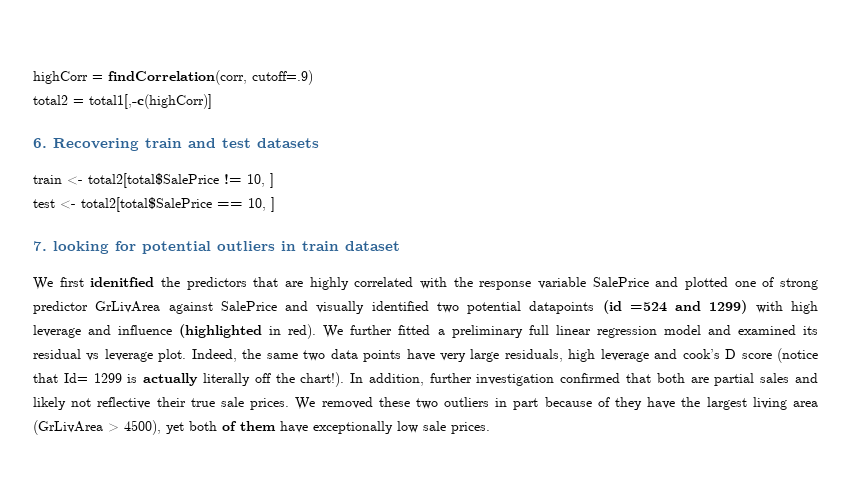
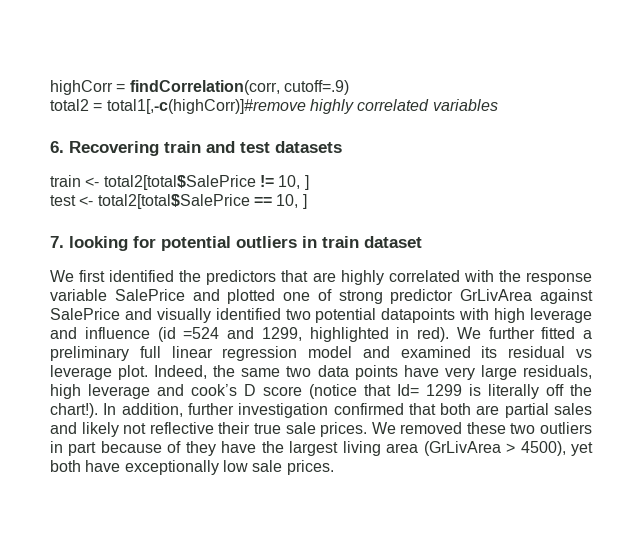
- total2 = total1[,-c(highCorr)]
+ total2 = total1[,-c(highCorr)]#remove highly correlated variables
- We first idenitfied the predictors that are highly correlated with the response variable SalePrice and plotted one of strong predictor GrLivArea against SalePrice and visually identified two potential datapoints (id =524 and 1299) with high leverage and influence (highlighted in red).
+ We first identified the predictors that are highly correlated with the response variable SalePrice and plotted one of strong predictor GrLivArea against SalePrice and visually identified two potential datapoints with high leverage and influence (id =524 and 1299, highlighted in red).
- Indeed, the same two data points have very large residuals, high leverage and cook’s D score (notice that Id= 1299 is actually literally off the chart!).
+ Indeed, the same two data points have very large residuals, high leverage and cook’s D score (notice that Id= 1299 is literally off the chart!).
- We removed these two outliers in part because of they have the largest living area (GrLivArea > 4500), yet both of them have exceptionally low sale prices.
+ We removed these two outliers in part because of they have the largest living area (GrLivArea > 4500), yet both have exceptionally low sale prices.

